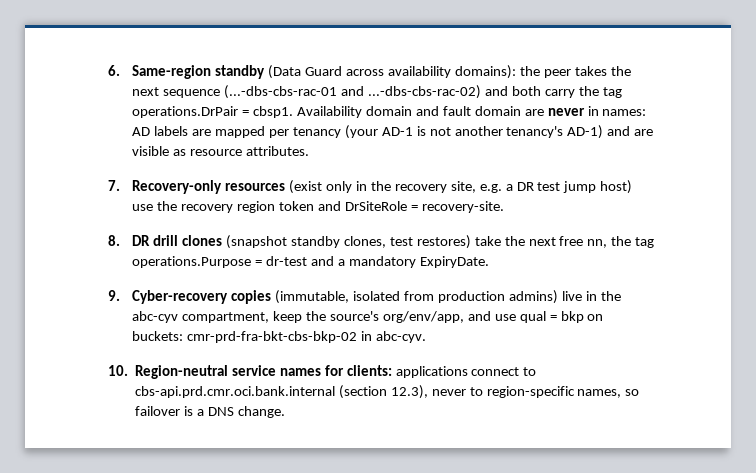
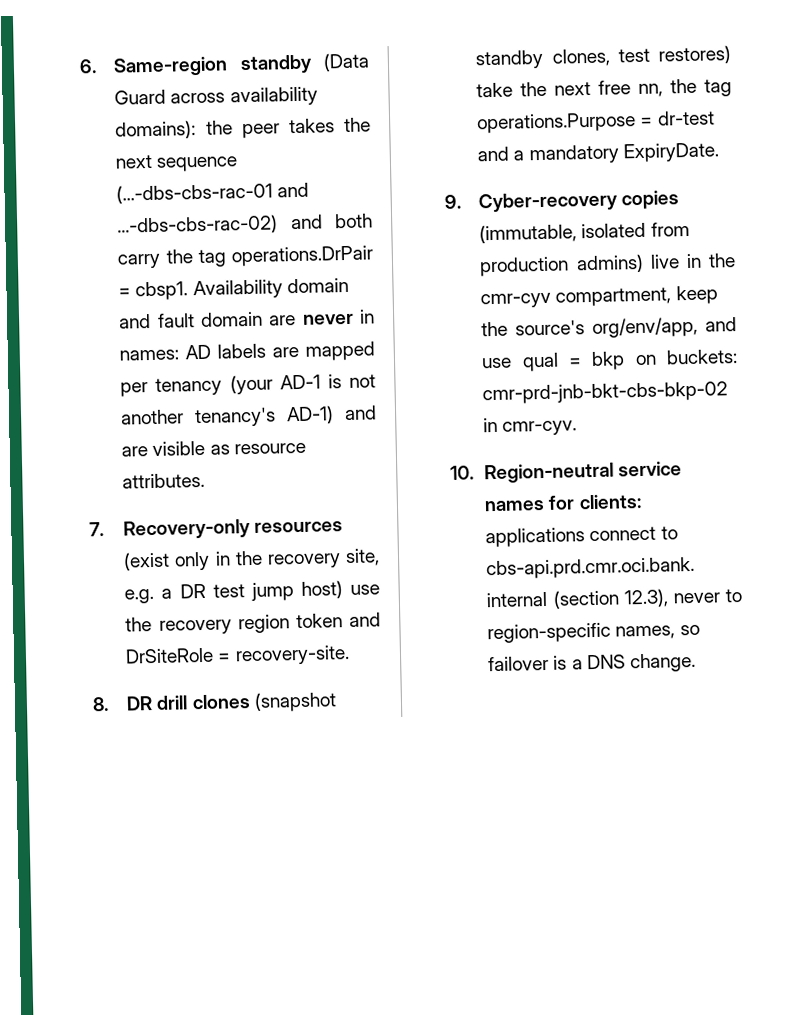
- 9. Cyber-recovery copies (immutable, isolated from production admins) live in the abc-cyv compartment, keep the source's org/env/app, and use qual = bkp on buckets: cmr-prd-fra-bkt-cbs-bkp-02 in abc-cyv.
+ 9. Cyber-recovery copies (immutable, isolated from production admins) live in the cmr-cyv compartment, keep the source's org/env/app, and use qual = bkp on buckets: cmr-prd-jnb-bkt-cbs-bkp-02 in cmr-cyv.

